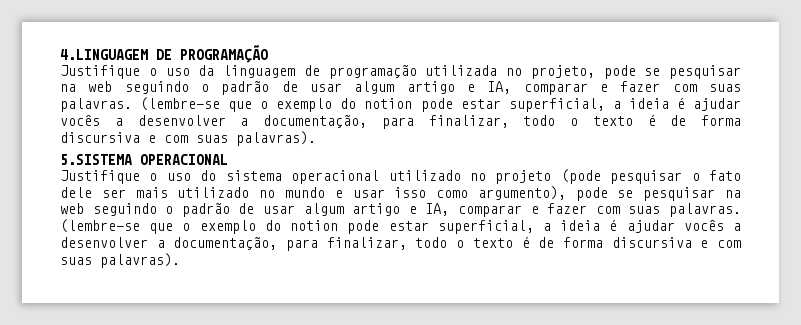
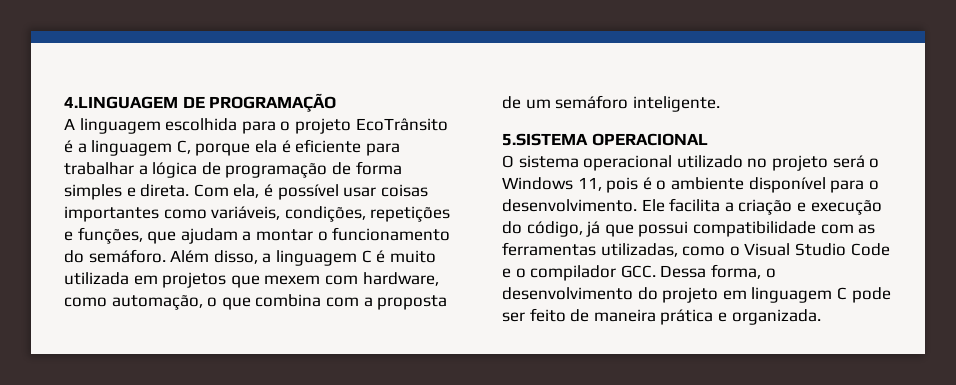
- Justifique o uso da linguagem de programação utilizada no projeto, pode se pesquisar na web seguindo o padrão de usar algum artigo e IA, comparar e fazer com suas palavras. (lembre-se que o exemplo do notion pode estar superficial, a ideia é ajudar vocês a desenvolver a documentação, para finalizar, todo o texto é de forma discursiva e com suas palavras).
+ A linguagem escolhida para o projeto EcoTrânsito é a linguagem C, porque ela é eficiente para trabalhar a lógica de programação de forma simples e direta. Com ela, é possível usar coisas importantes como variáveis, condições, repetições e funções, que ajudam a montar o funcionamento do semáforo. Além disso, a linguagem C é muito utilizada em projetos que mexem com hardware, como automação, o que combina com a proposta de um semáforo inteligente.
  5.SISTEMA OPERACIONAL
- Justifique o uso do sistema operacional utilizado no projeto (pode pesquisar o fato dele ser mais utilizado no mundo e usar isso como argumento), pode se pesquisar na web seguindo o padrão de usar algum artigo e IA, comparar e fazer com suas palavras. (lembre-se que o exemplo do notion pode estar superficial, a ideia é ajudar vocês a desenvolver a documentação, para finalizar, todo o texto é de forma discursiva e com suas palavras).
+ O sistema operacional utilizado no projeto será o Windows 11, pois é o ambiente disponível para o desenvolvimento. Ele facilita a criação e execução do código, já que possui compatibilidade com as ferramentas utilizadas, como o Visual Studio Code e o compilador GCC. Dessa forma, o desenvolvimento do projeto em linguagem C pode ser feito de maneira prática e organizada.

